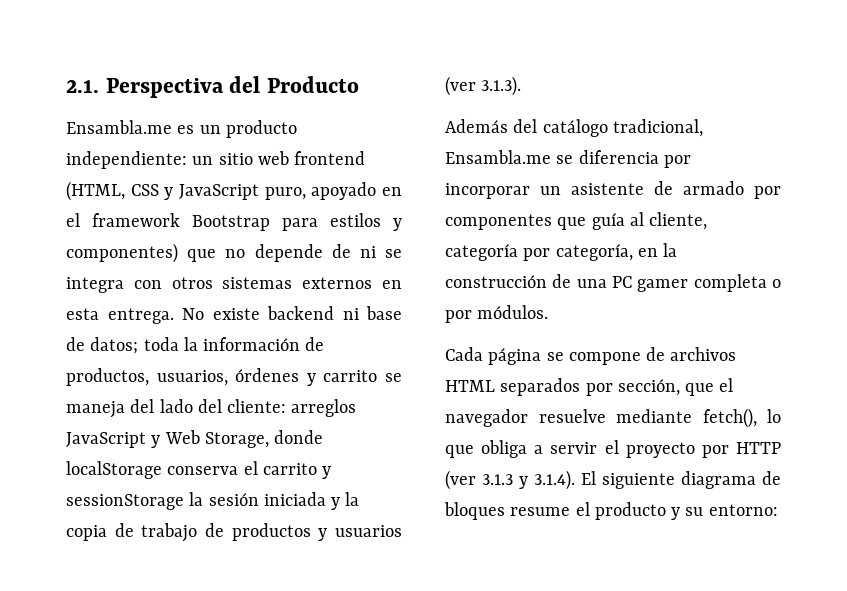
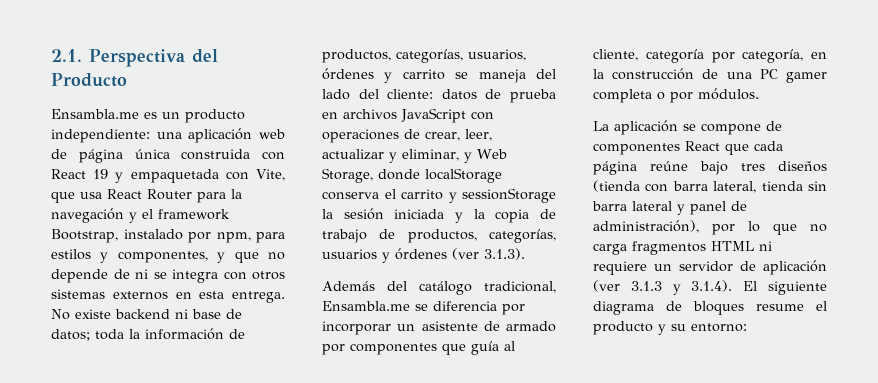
- Ensambla.me es un producto independiente: un sitio web frontend (HTML, CSS y JavaScript puro, apoyado en el framework Bootstrap para estilos y componentes) que no depende de ni se integra con otros sistemas externos en esta entrega.
+ Ensambla.me es un producto independiente: una aplicación web de página única construida con React 19 y empaquetada con Vite, que usa React Router para la navegación y el framework Bootstrap, instalado por npm, para estilos y componentes, y que no depende de ni se integra con otros sistemas externos en esta entrega.
- No existe backend ni base de datos; toda la información de productos, usuarios, órdenes y carrito se maneja del lado del cliente: arreglos JavaScript y Web Storage, donde localStorage conserva el carrito y sessionStorage la sesión iniciada y la copia de trabajo de productos y usuarios (ver 3.1.3).
+ No existe backend ni base de datos; toda la información de productos, categorías, usuarios, órdenes y carrito se maneja del lado del cliente: datos de prueba en archivos JavaScript con operaciones de crear, leer, actualizar y eliminar, y Web Storage, donde localStorage conserva el carrito y sessionStorage la sesión iniciada y la copia de trabajo de productos, categorías, usuarios y órdenes (ver 3.1.3).
- Cada página se compone de archivos HTML separados por sección, que el navegador resuelve mediante fetch(), lo que obliga a servir el proyecto por HTTP (ver 3.1.3 y 3.1.4). El siguiente diagrama de bloques resume el producto y su entorno:
+ La aplicación se compone de componentes React que cada página reúne bajo tres diseños (tienda con barra lateral, tienda sin barra lateral y panel de administración), por lo que no carga fragmentos HTML ni requiere un servidor de aplicación (ver 3.1.3 y 3.1.4). El siguiente diagrama de bloques resume el producto y su entorno:

